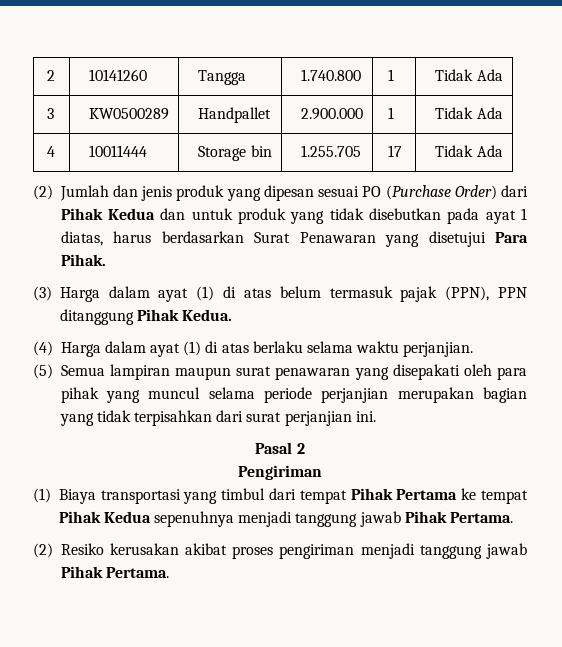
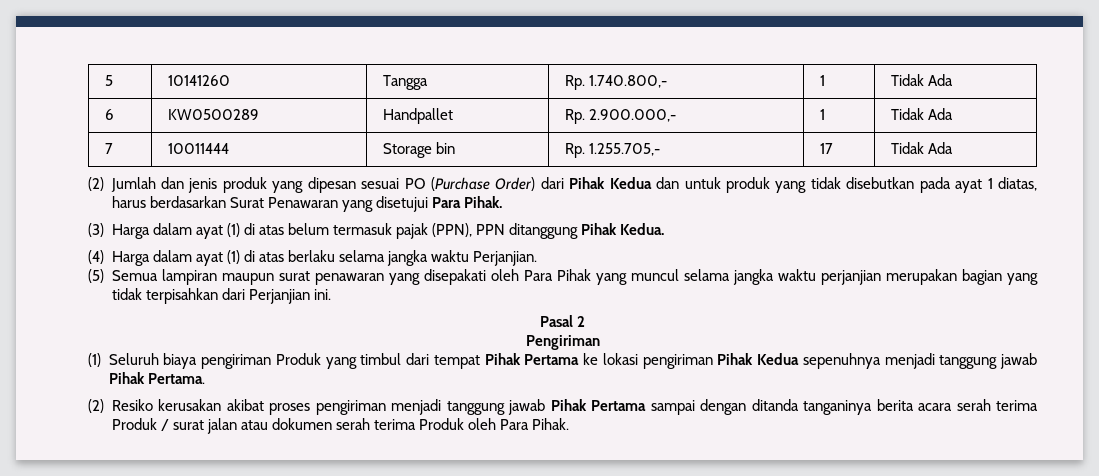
- 2 | 10141260 | Tangga | 1.740.800 | 1 | Tidak Ada
- 3 | KW0500289 | Handpallet | 2.900.000 | 1 | Tidak Ada
- 4 | 10011444 | Storage bin | 1.255.705 | 17 | Tidak Ada
+ 5 | 10141260 | Tangga | Rp. 1.740.800,- | 1 | Tidak Ada
+ 6 | KW0500289 | Handpallet | Rp. 2.900.000,- | 1 | Tidak Ada
+ 7 | 10011444 | Storage bin | Rp. 1.255.705,- | 17 | Tidak Ada
- (4) Harga dalam ayat (1) di atas berlaku selama waktu perjanjian.
+ (4) Harga dalam ayat (1) di atas berlaku selama jangka waktu Perjanjian.
- (5) Semua lampiran maupun surat penawaran yang disepakati oleh para pihak yang muncul selama periode perjanjian merupakan bagian yang tidak terpisahkan dari surat perjanjian ini.
+ (5) Semua lampiran maupun surat penawaran yang disepakati oleh Para Pihak yang muncul selama jangka waktu perjanjian merupakan bagian yang tidak terpisahkan dari Perjanjian ini.
- (1) Biaya transportasi yang timbul dari tempat Pihak Pertama ke tempat Pihak Kedua sepenuhnya menjadi tanggung jawab Pihak Pertama.
+ (1) Seluruh biaya pengiriman Produk yang timbul dari tempat Pihak Pertama ke lokasi pengiriman Pihak Kedua sepenuhnya menjadi tanggung jawab Pihak Pertama.
- (2) Resiko kerusakan akibat proses pengiriman menjadi tanggung jawab Pihak Pertama.
+ (2) Resiko kerusakan akibat proses pengiriman menjadi tanggung jawab Pihak Pertama sampai dengan ditanda tanganinya berita acara serah terima Produk / surat jalan atau dokumen serah terima Produk oleh Para Pihak.

